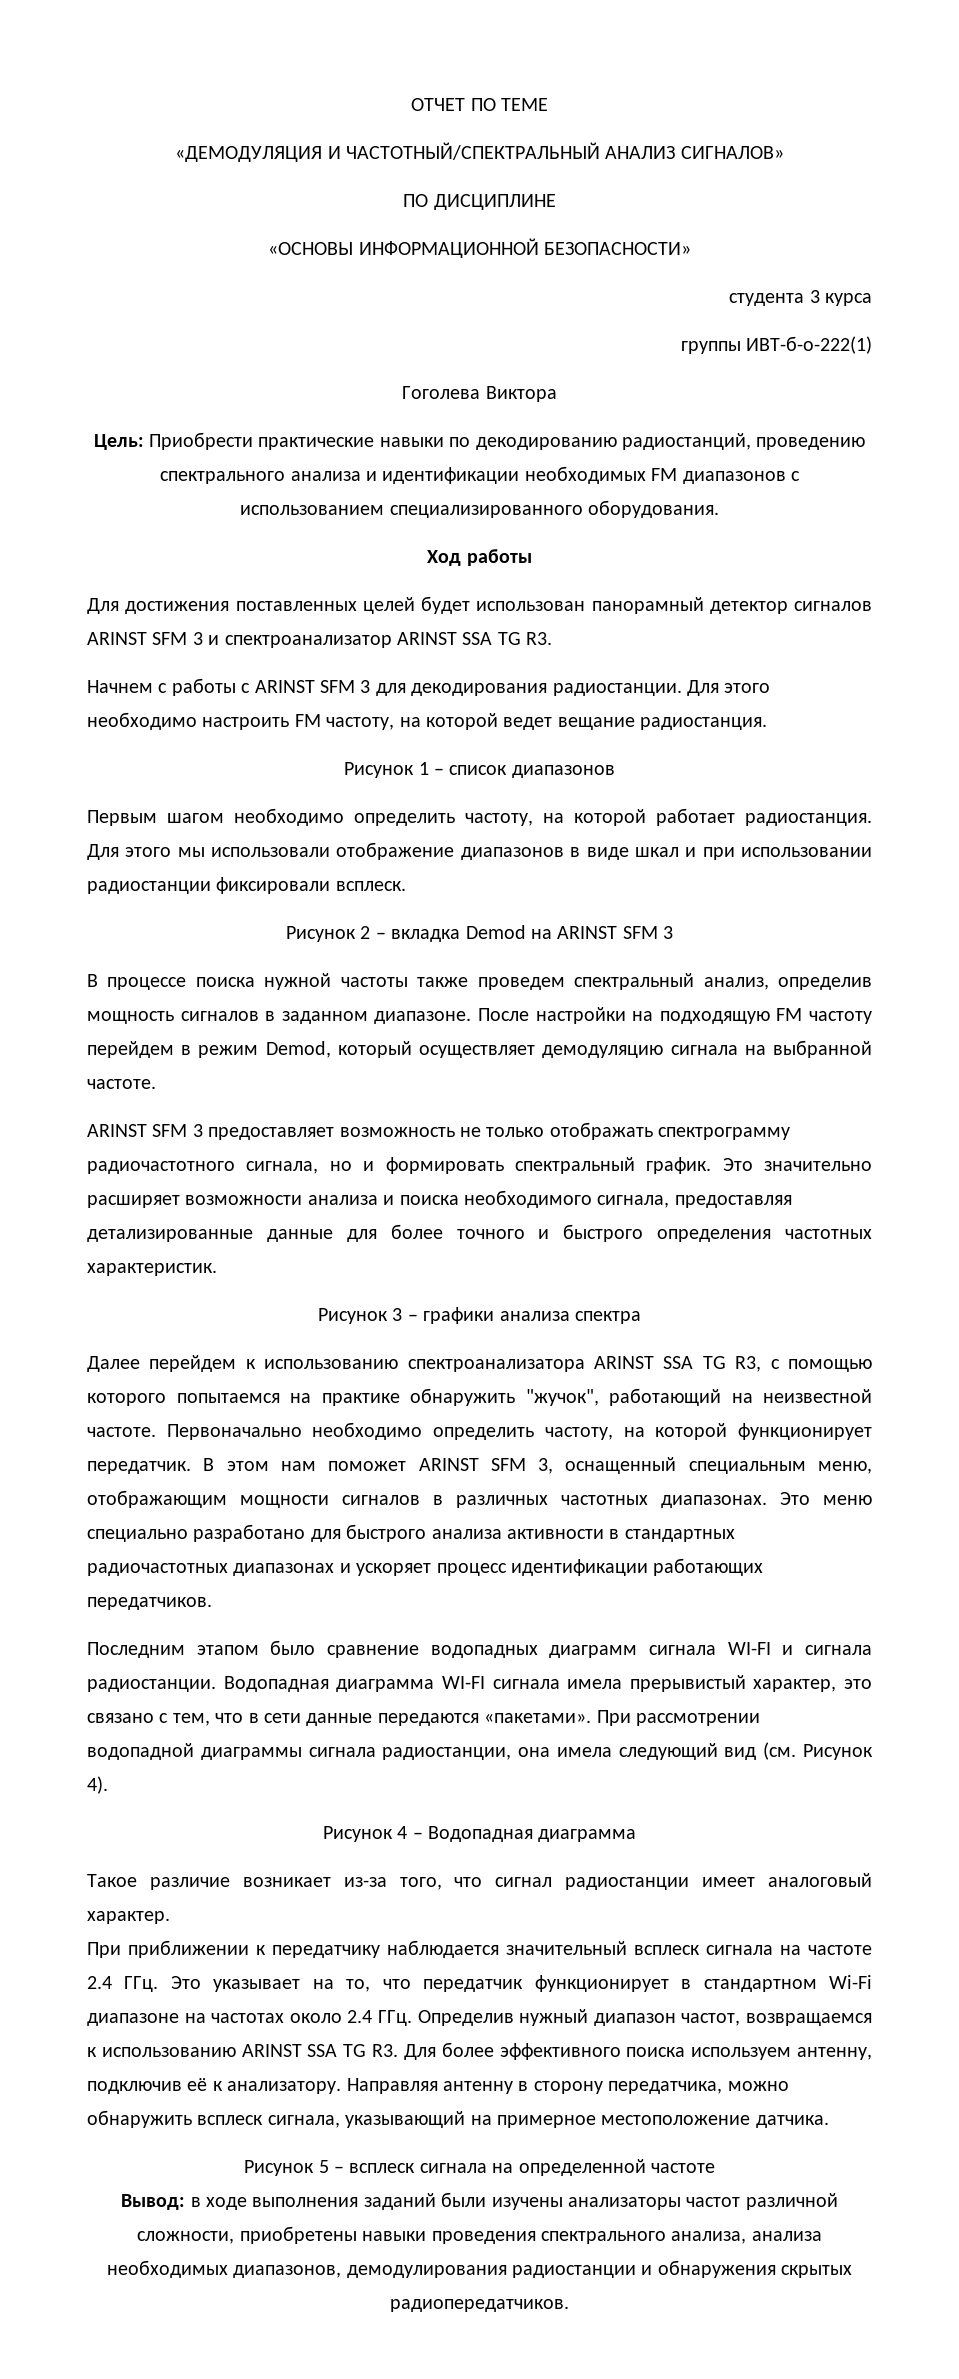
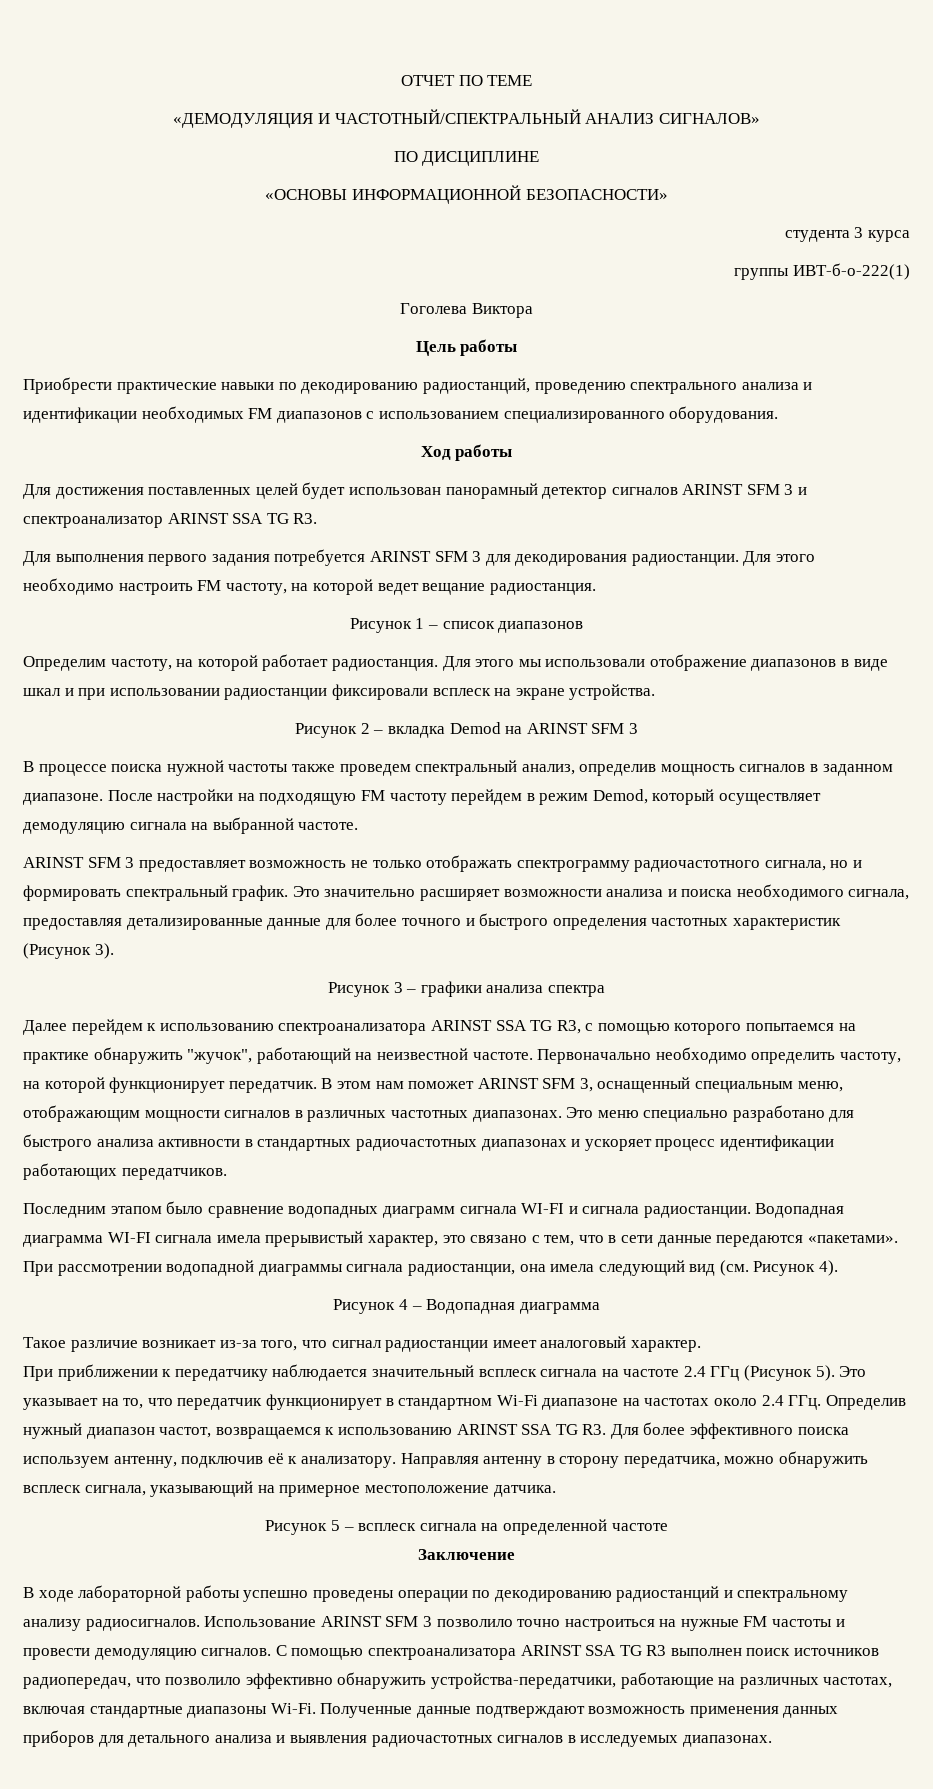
- Цель: Приобрести практические навыки по декодированию радиостанций, проведению спектрального анализа и идентификации необходимых FM диапазонов с использованием специализированного оборудования.
+ Цель работы
+ Приобрести практические навыки по декодированию радиостанций, проведению спектрального анализа и идентификации необходимых FM диапазонов с использованием специализированного оборудования.
- Начнем с работы с ARINST SFM 3 для декодирования радиостанции.
+ Для выполнения первого задания потребуется ARINST SFM 3 для декодирования радиостанции.
- Первым шагом необходимо определить частоту, на которой работает радиостанция.
+ Определим частоту, на которой работает радиостанция.
- Для этого мы использовали отображение диапазонов в виде шкал и при использовании радиостанции фиксировали всплеск.
+ Для этого мы использовали отображение диапазонов в виде шкал и при использовании радиостанции фиксировали всплеск на экране устройства.
- Это значительно расширяет возможности анализа и поиска необходимого сигнала, предоставляя детализированные данные для более точного и быстрого определения частотных характеристик.
+ Это значительно расширяет возможности анализа и поиска необходимого сигнала, предоставляя детализированные данные для более точного и быстрого определения частотных характеристик (Рисунок 3).
- При приближении к передатчику наблюдается значительный всплеск сигнала на частоте 2.4 ГГц. Это указывает на то, что передатчик функционирует в стандартном Wi-Fi диапазоне на частотах около 2.4 ГГц. Определив нужный диапазон частот, возвращаемся к использованию ARINST SSA TG R3. Для более эффективного поиска используем антенну, подключив её к анализатору.
+ При приближении к передатчику наблюдается значительный всплеск сигнала на частоте 2.4 ГГц (Рисунок 5). Это указывает на то, что передатчик функционирует в стандартном Wi-Fi диапазоне на частотах около 2.4 ГГц. Определив нужный диапазон частот, возвращаемся к использованию ARINST SSA TG R3. Для более эффективного поиска используем антенну, подключив её к анализатору.
- Вывод: в ходе выполнения заданий были изучены анализаторы частот различной сложности, приобретены навыки проведения спектрального анализа, анализа необходимых диапазонов, демодулирования радиостанции и обнаружения скрытых радиопередатчиков.
+ Заключение
+ В ходе лабораторной работы успешно проведены операции по декодированию радиостанций и спектральному анализу радиосигналов. Использование ARINST SFM 3 позволило точно настроиться на нужные FM частоты и провести демодуляцию сигналов. С помощью спектроанализатора ARINST SSA TG R3 выполнен поиск источников радиопередач, что позволило эффективно обнаружить устройства-передатчики, работающие на различных частотах, включая стандартные диапазоны Wi-Fi. Полученные данные подтверждают возможность применения данных приборов для детального анализа и выявления радиочастотных сигналов в исследуемых диапазонах.

